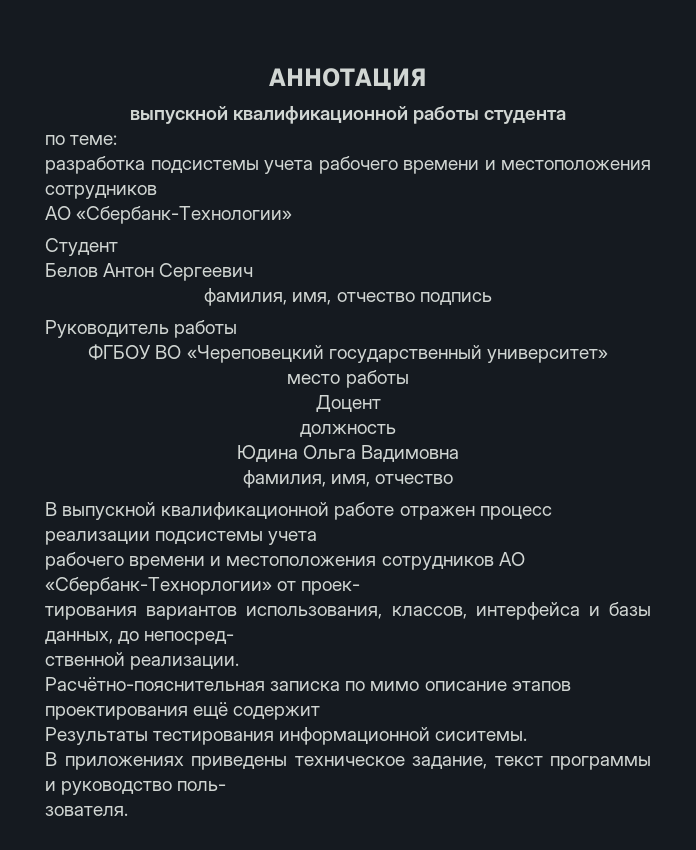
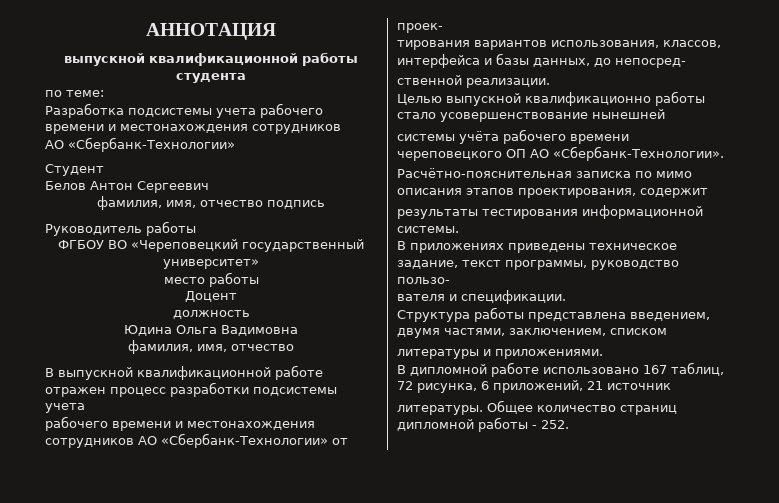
- разработка подсистемы учета рабочего времени и местоположения сотрудников
+ Разработка подсистемы учета рабочего времени и местонахождения сотрудников
- В выпускной квалификационной работе отражен процесс реализации подсистемы учета
+ В выпускной квалификационной работе отражен процесс разработки подсистемы учета
- рабочего времени и местоположения сотрудников АО «Сбербанк-Технорлогии» от проек-
+ рабочего времени и местонахождения сотрудников АО «Сбербанк-Технологии» от проек-
+ Целью выпускной квалификационно работы стало усовершенствование нынешней
+ системы учёта рабочего времени череповецкого ОП АО «Сбербанк-Технологии».
- Расчётно-пояснительная записка по мимо описание этапов проектирования ещё содержит
+ Расчётно-пояснительная записка по мимо описания этапов проектирования, содержит
- Результаты тестирования информационной сиситемы.
+ результаты тестирования информационной системы.
- В приложениях приведены техническое задание, текст программы и руководство поль-
- зователя.
+ В приложениях приведены техническое задание, текст программы, руководство пользо-
+ вателя и спецификации.
+ Структура работы представлена введением, двумя частями, заключением, списком
+ литературы и приложениями.
+ В дипломной работе использовано 167 таблиц, 72 рисунка, 6 приложений, 21 источник
+ литературы. Общее количество страниц дипломной работы - 252.

